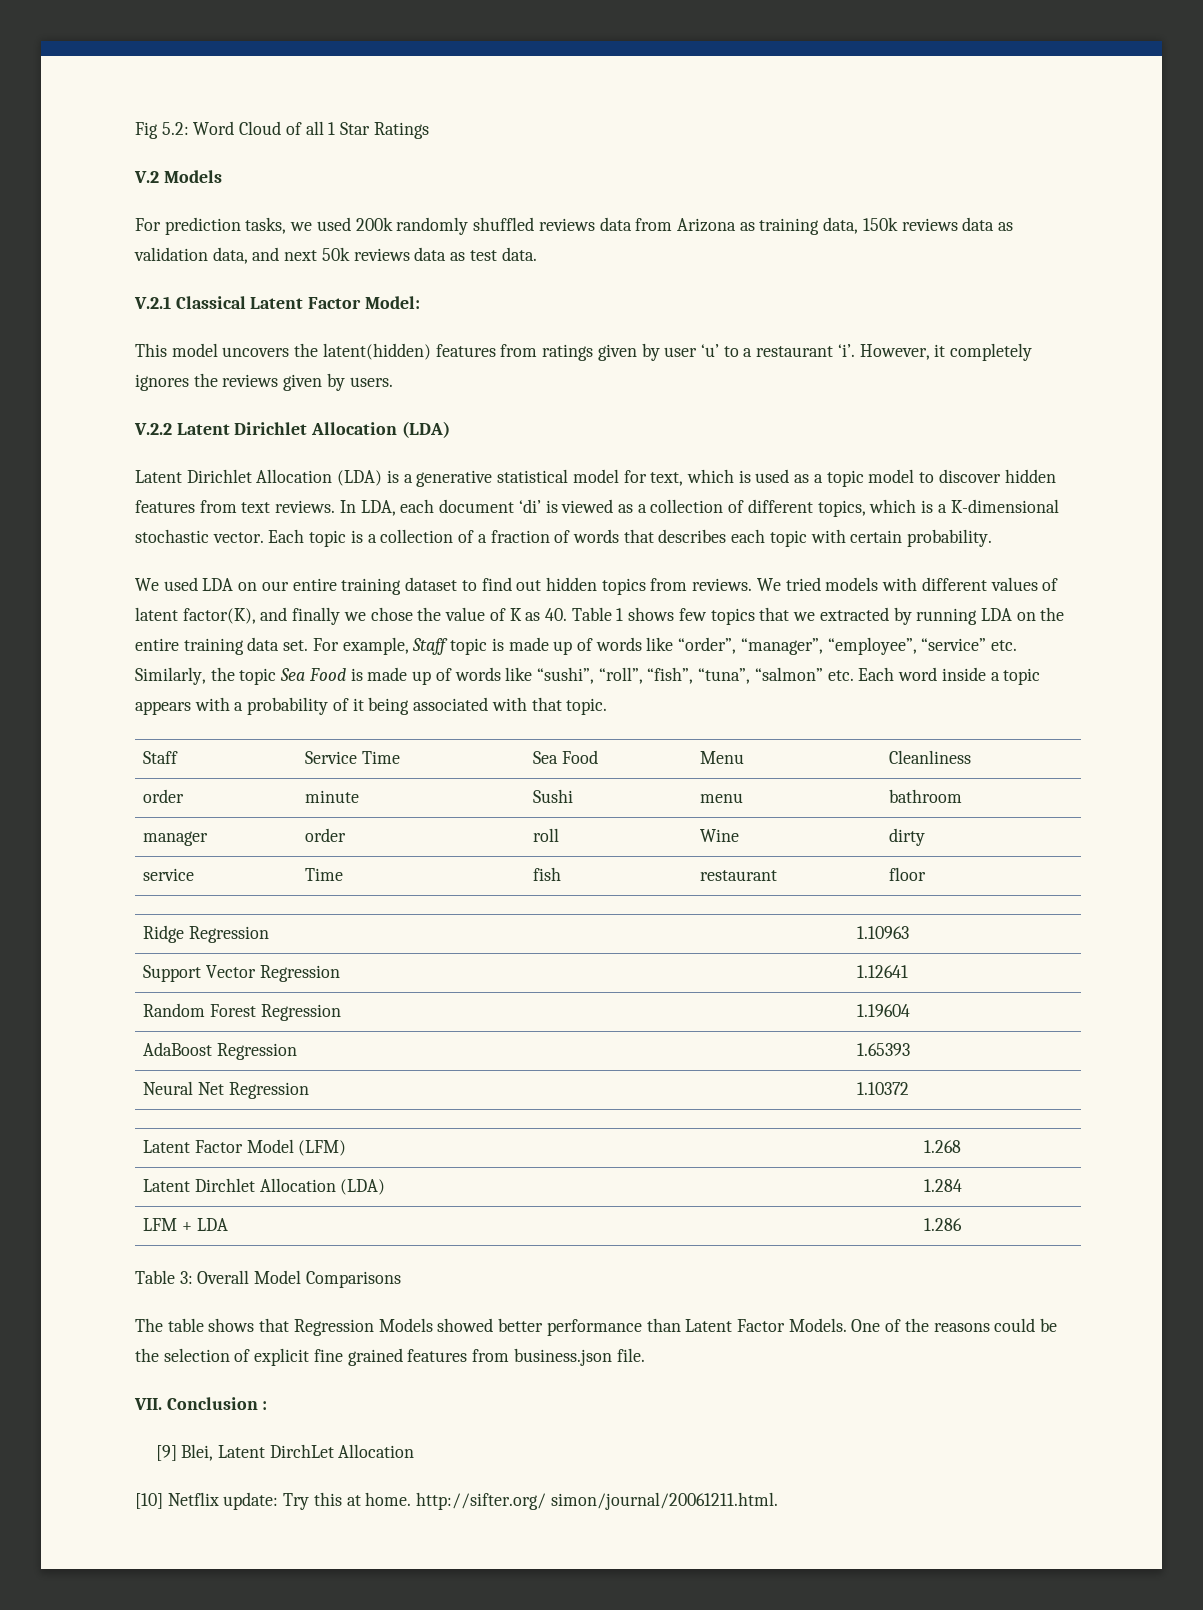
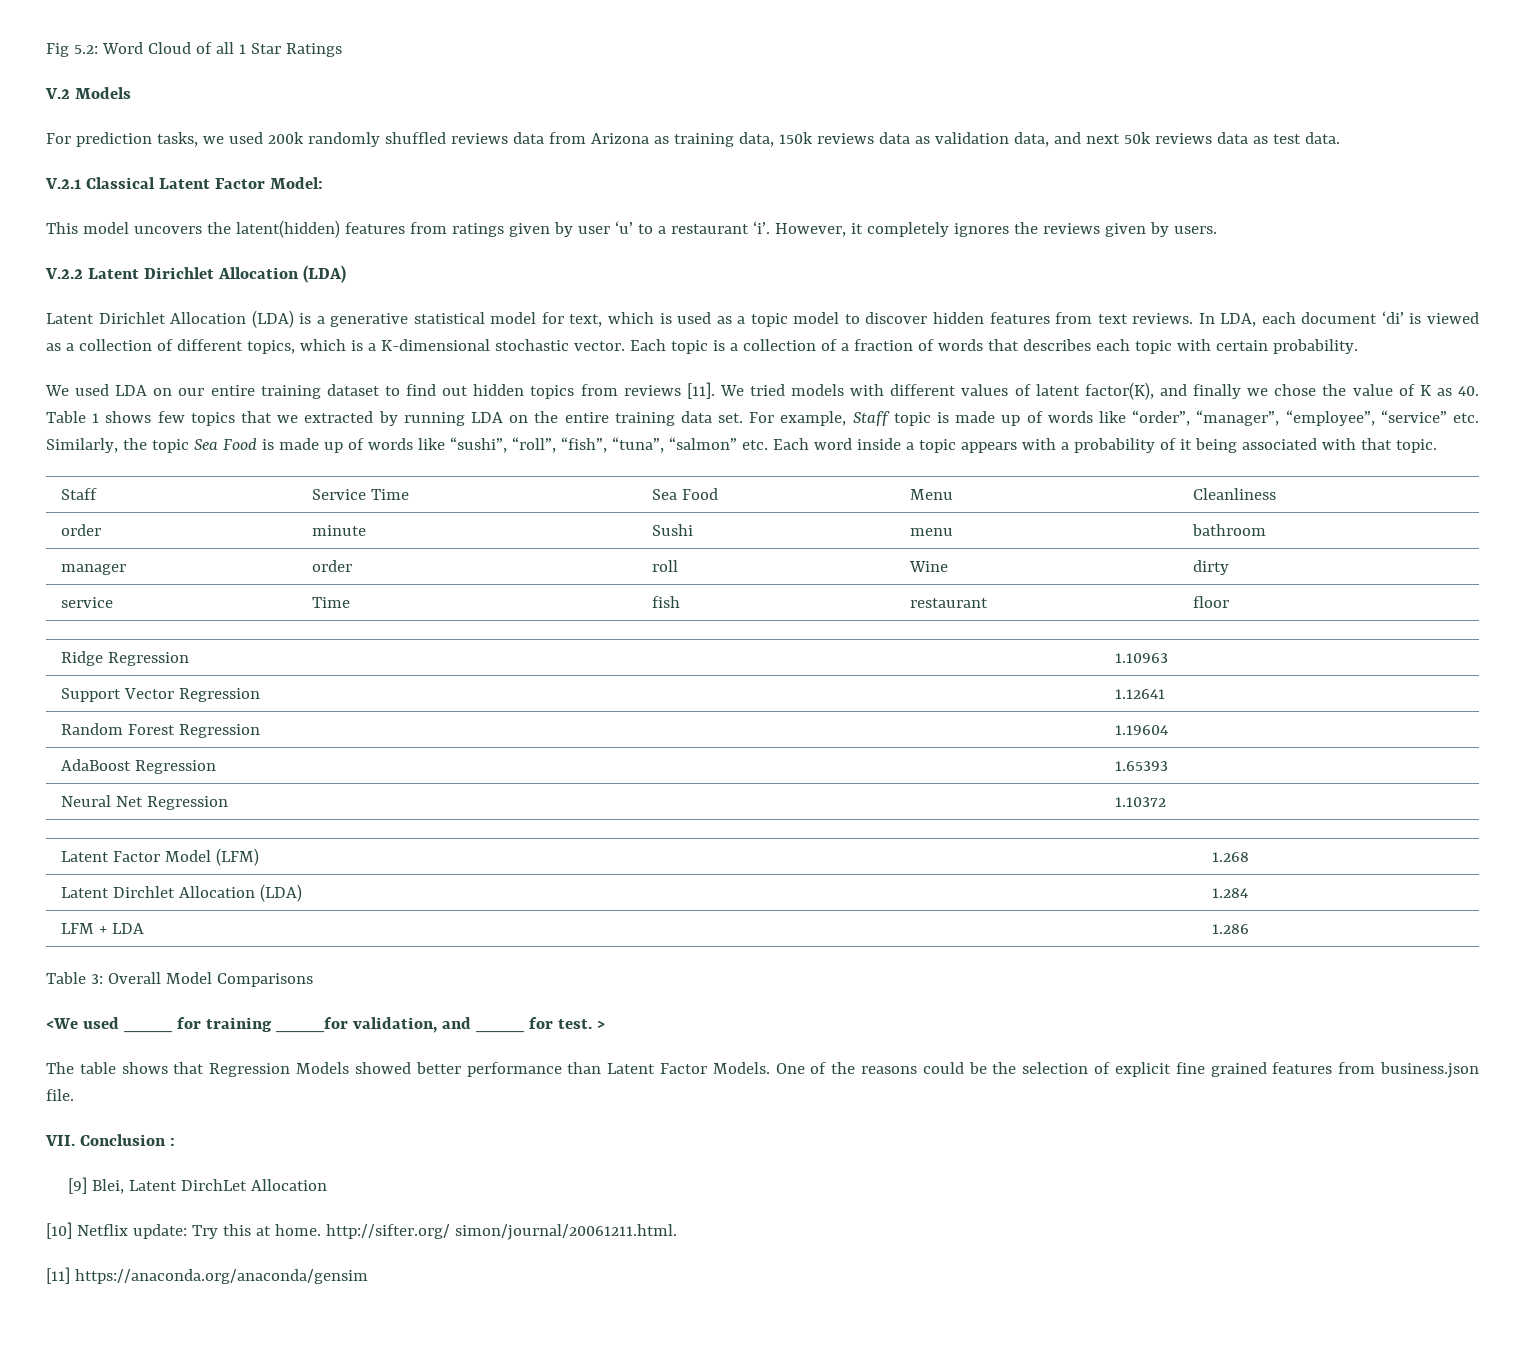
- We used LDA on our entire training dataset to find out hidden topics from reviews.
+ We used LDA on our entire training dataset to find out hidden topics from reviews [11].
+ <We used ____ for training ____for validation, and ____ for test. >
+ [11] https://anaconda.org/anaconda/gensim

